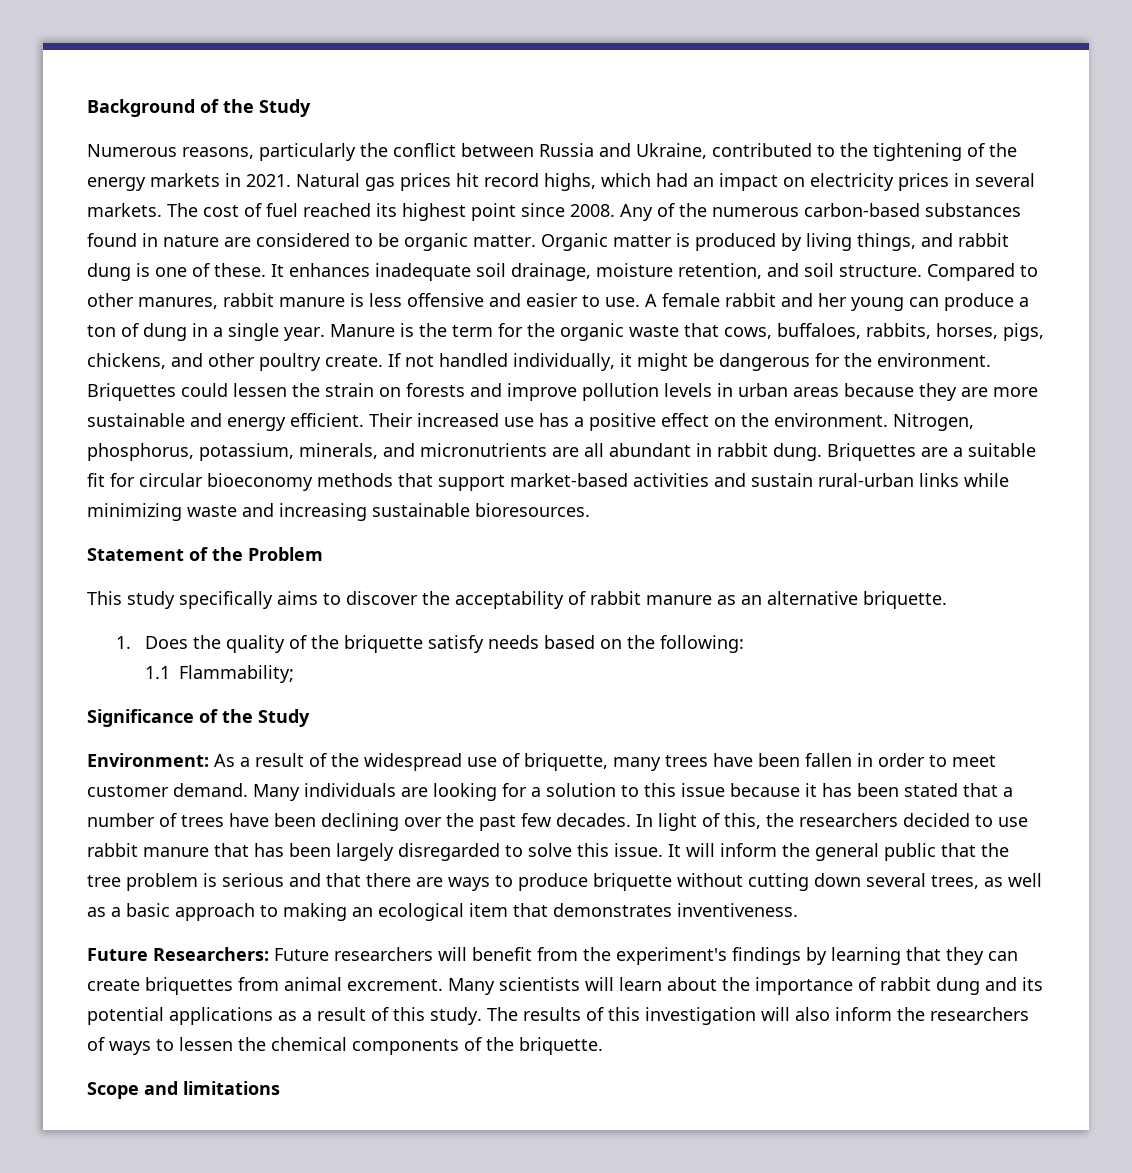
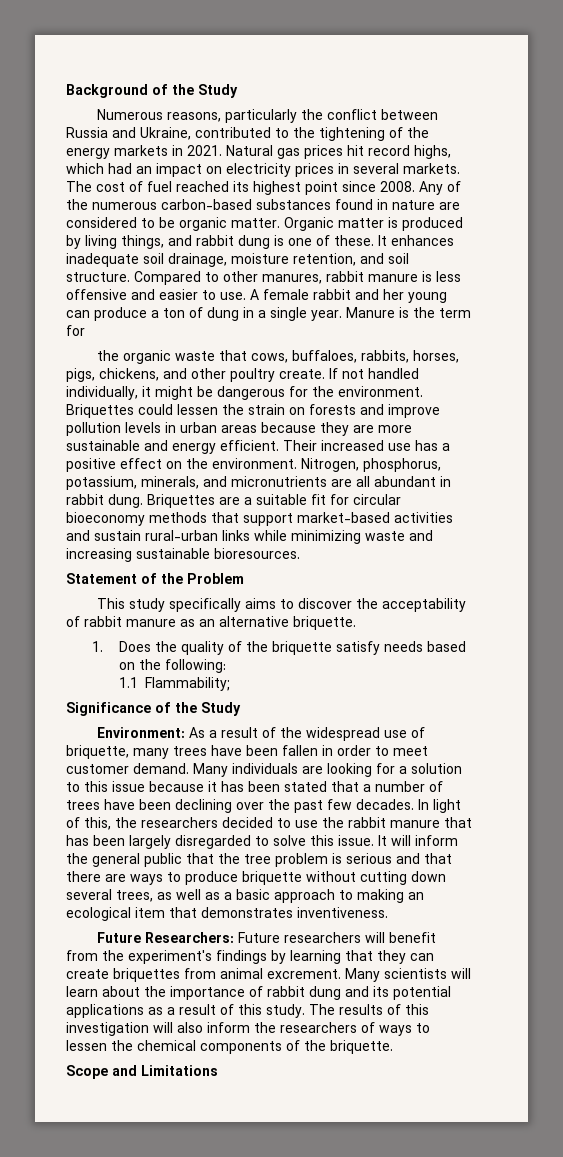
- Manure is the term for the organic waste that cows, buffaloes, rabbits, horses, pigs, chickens, and other poultry create.
+ Manure is the term for
+ the organic waste that cows, buffaloes, rabbits, horses, pigs, chickens, and other poultry create.
- In light of this, the researchers decided to use rabbit manure that has been largely disregarded to solve this issue.
+ In light of this, the researchers decided to use the rabbit manure that has been largely disregarded to solve this issue.
- Scope and limitations
+ Scope and Limitations

